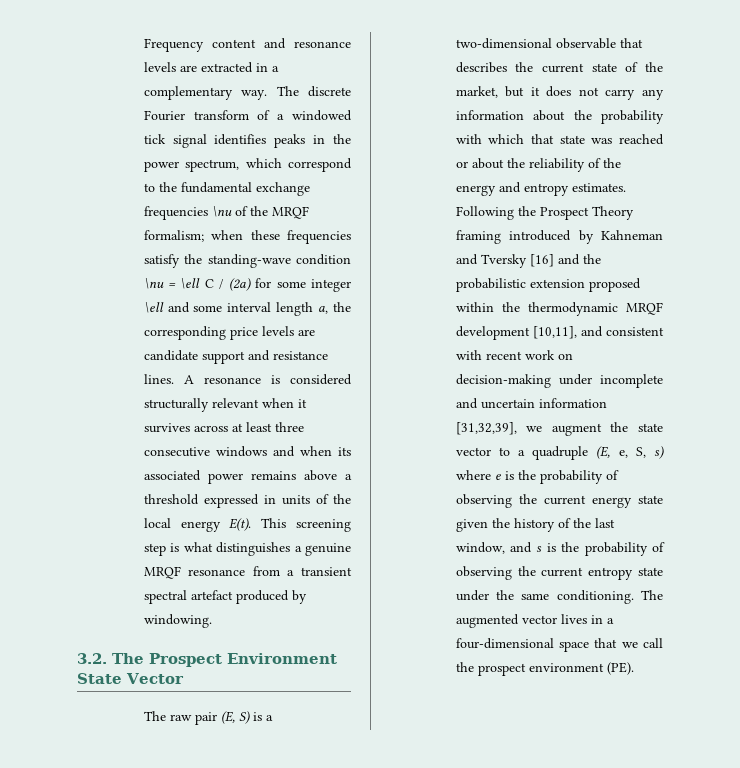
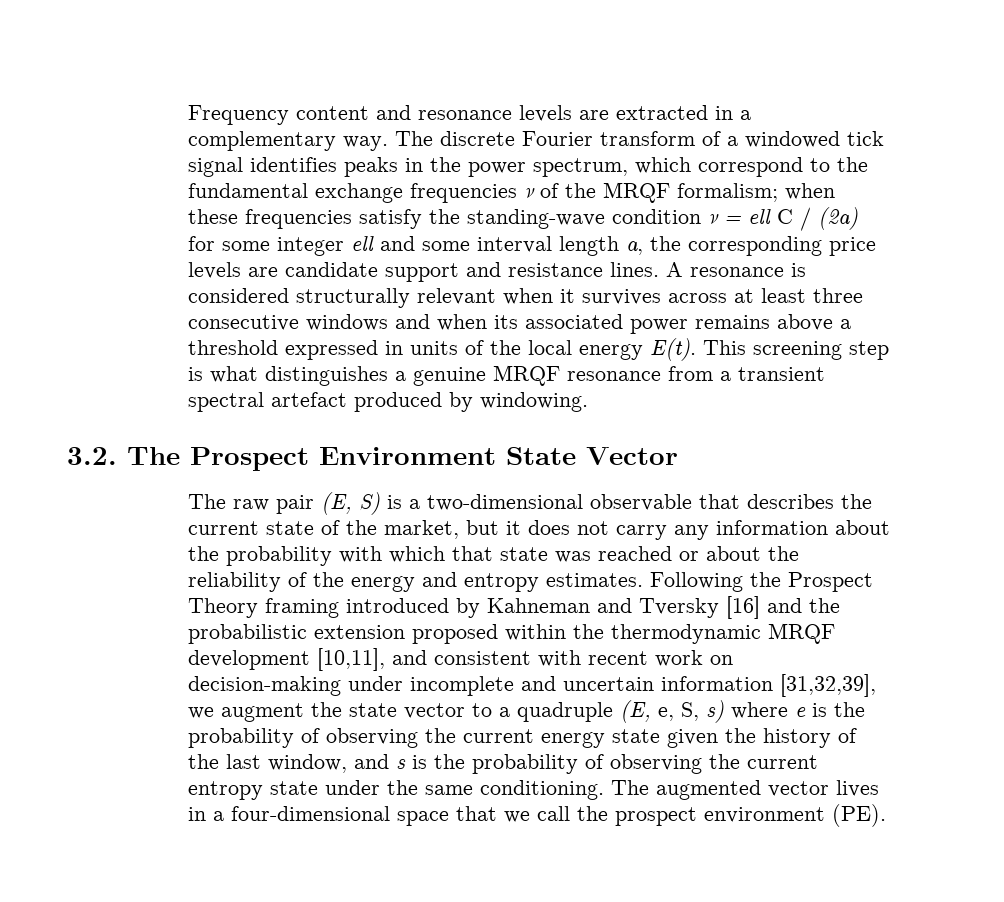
- The discrete Fourier transform of a windowed tick signal identifies peaks in the power spectrum, which correspond to the fundamental exchange frequencies \nu of the MRQF formalism; when these frequencies satisfy the standing-wave condition \nu = \ell C / (2a) for some integer \ell and some interval length a, the corresponding price levels are candidate support and resistance lines.
+ The discrete Fourier transform of a windowed tick signal identifies peaks in the power spectrum, which correspond to the fundamental exchange frequencies ν of the MRQF formalism; when these frequencies satisfy the standing-wave condition ν = ell C / (2a) for some integer ell and some interval length a, the corresponding price levels are candidate support and resistance lines.

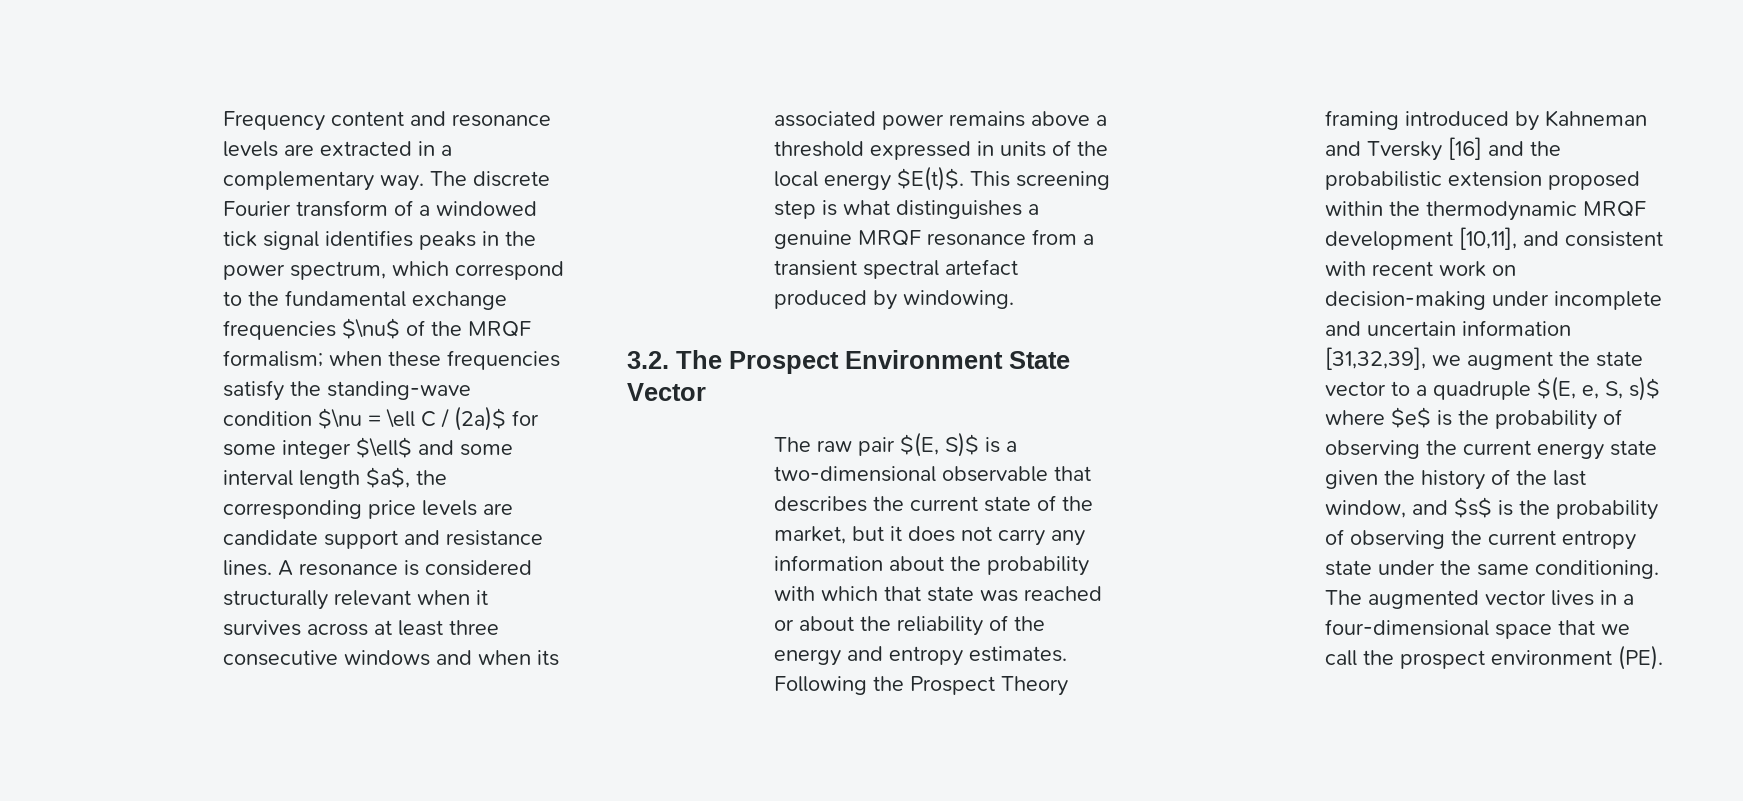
- The discrete Fourier transform of a windowed tick signal identifies peaks in the power spectrum, which correspond to the fundamental exchange frequencies ν of the MRQF formalism; when these frequencies satisfy the standing-wave condition ν = ell C / (2a) for some integer ell and some interval length a, the corresponding price levels are candidate support and resistance lines.
+ The discrete Fourier transform of a windowed tick signal identifies peaks in the power spectrum, which correspond to the fundamental exchange frequencies $\nu$ of the MRQF formalism; when these frequencies satisfy the standing-wave condition $\nu = \ell C / (2a)$ for some integer $\ell$ and some interval length $a$, the corresponding price levels are candidate support and resistance lines.
- A resonance is considered structurally relevant when it survives across at least three consecutive windows and when its associated power remains above a threshold expressed in units of the local energy E(t).
+ A resonance is considered structurally relevant when it survives across at least three consecutive windows and when its associated power remains above a threshold expressed in units of the local energy $E(t)$.
- The raw pair (E, S) is a two-dimensional observable that describes the current state of the market, but it does not carry any information about the probability with which that state was reached or about the reliability of the energy and entropy estimates.
+ The raw pair $(E, S)$ is a two-dimensional observable that describes the current state of the market, but it does not carry any information about the probability with which that state was reached or about the reliability of the energy and entropy estimates.
- Following the Prospect Theory framing introduced by Kahneman and Tversky [16] and the probabilistic extension proposed within the thermodynamic MRQF development [10,11], and consistent with recent work on decision-making under incomplete and uncertain information [31,32,39], we augment the state vector to a quadruple (E, e, S, s) where e is the probability of observing the current energy state given the history of the last window, and s is the probability of observing the current entropy state under the same conditioning.
+ Following the Prospect Theory framing introduced by Kahneman and Tversky [16] and the probabilistic extension proposed within the thermodynamic MRQF development [10,11], and consistent with recent work on decision-making under incomplete and uncertain information [31,32,39], we augment the state vector to a quadruple $(E, e, S, s)$ where $e$ is the probability of observing the current energy state given the history of the last window, and $s$ is the probability of observing the current entropy state under the same conditioning.

